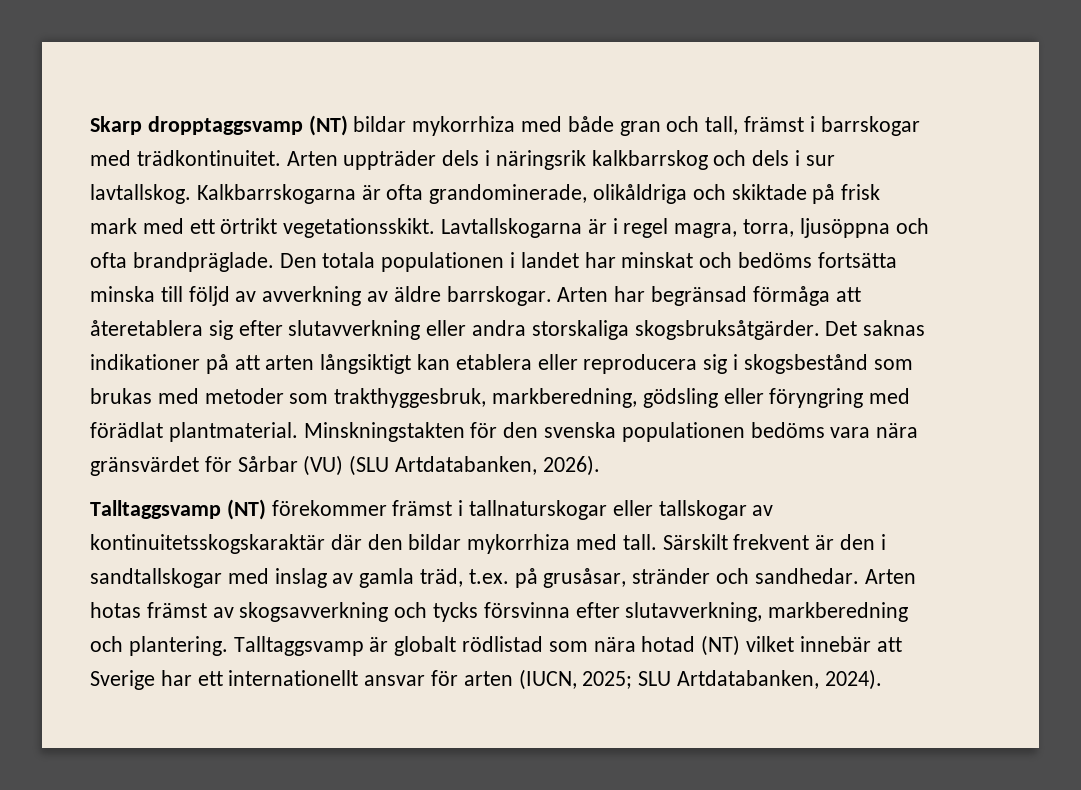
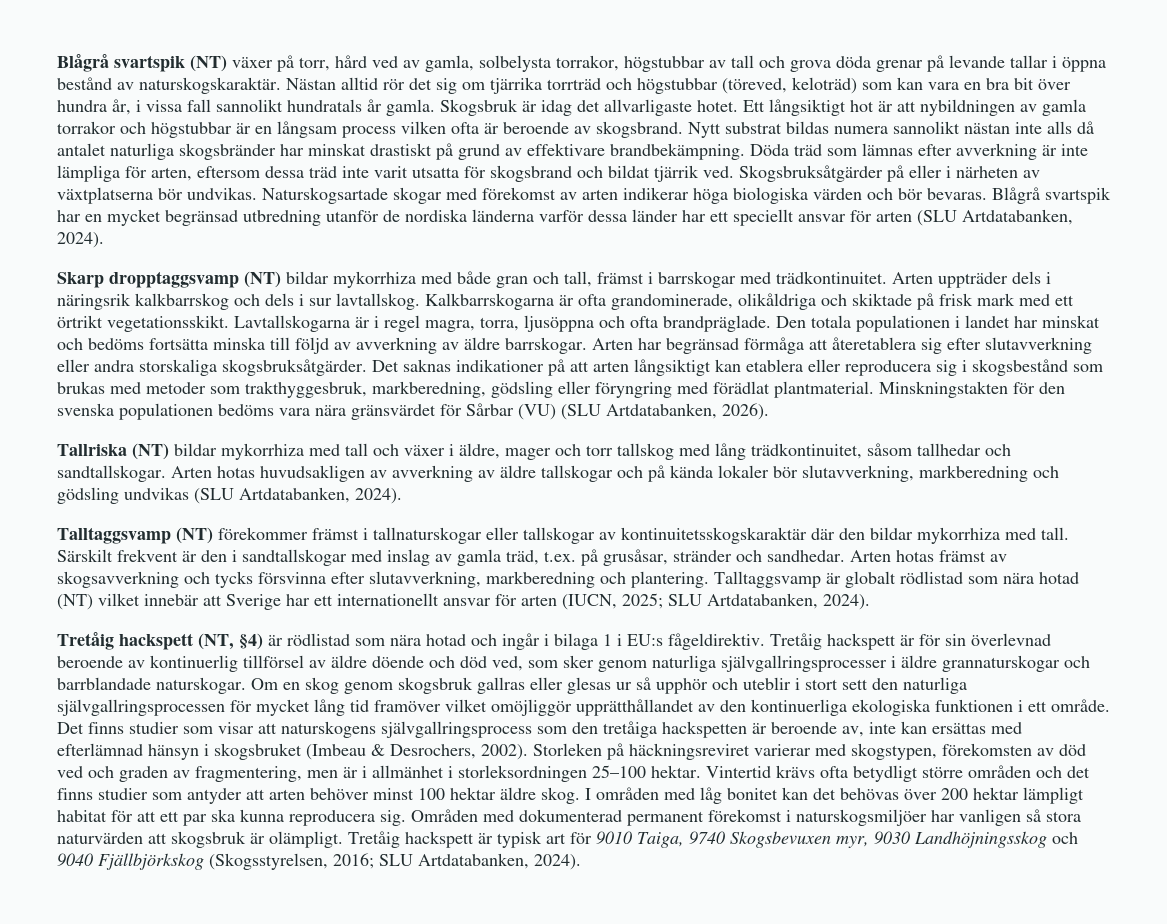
+ Blågrå svartspik (NT) växer på torr, hård ved av gamla, solbelysta torrakor, högstubbar av tall och grova döda grenar på levande tallar i öppna bestånd av naturskogskaraktär. Nästan alltid rör det sig om tjärrika torrträd och högstubbar (töreved, keloträd) som kan vara en bra bit över hundra år, i vissa fall sannolikt hundratals år gamla. Skogsbruk är idag det allvarligaste hotet. Ett långsiktigt hot är att nybildningen av gamla torrakor och högstubbar är en långsam process vilken ofta är beroende av skogsbrand. Nytt substrat bildas numera sannolikt nästan inte alls då antalet naturliga skogsbränder har minskat drastiskt på grund av effektivare brandbekämpning. Döda träd som lämnas efter avverkning är inte lämpliga för arten, eftersom dessa träd inte varit utsatta för skogsbrand och bildat tjärrik ved. Skogsbruksåtgärder på eller i närheten av växtplatserna bör undvikas. Naturskogsartade skogar med förekomst av arten indikerar höga biologiska värden och bör bevaras. Blågrå svartspik har en mycket begränsad utbredning utanför de nordiska länderna varför dessa länder har ett speciellt ansvar för arten (SLU Artdatabanken, 2024).
+ Tallriska (NT) bildar mykorrhiza med tall och växer i äldre, mager och torr tallskog med lång trädkontinuitet, såsom tallhedar och sandtallskogar. Arten hotas huvudsakligen av avverkning av äldre tallskogar och på kända lokaler bör slutavverkning, markberedning och gödsling undvikas (SLU Artdatabanken, 2024).
+ Tretåig hackspett (NT, §4) är rödlistad som nära hotad och ingår i bilaga 1 i EU:s fågeldirektiv. Tretåig hackspett är för sin överlevnad beroende av kontinuerlig tillförsel av äldre döende och död ved, som sker genom naturliga självgallringsprocesser i äldre grannaturskogar och barrblandade naturskogar. Om en skog genom skogsbruk gallras eller glesas ur så upphör och uteblir i stort sett den naturliga självgallringsprocessen för mycket lång tid framöver vilket omöjliggör upprätthållandet av den kontinuerliga ekologiska funktionen i ett område. Det finns studier som visar att naturskogens självgallringsprocess som den tretåiga hackspetten är beroende av, inte kan ersättas med efterlämnad hänsyn i skogsbruket (Imbeau & Desrochers, 2002). Storleken på häckningsreviret varierar med skogstypen, förekomsten av död ved och graden av fragmentering, men är i allmänhet i storleksordningen 25–100 hektar. Vintertid krävs ofta betydligt större områden och det finns studier som antyder att arten behöver minst 100 hektar äldre skog. I områden med låg bonitet kan det behövas över 200 hektar lämpligt habitat för att ett par ska kunna reproducera sig. Områden med dokumenterad permanent förekomst i naturskogsmiljöer har vanligen så stora naturvärden att skogsbruk är olämpligt. Tretåig hackspett är typisk art för 9010 Taiga, 9740 Skogsbevuxen myr, 9030 Landhöjningsskog och 9040 Fjällbjörkskog (Skogsstyrelsen, 2016; SLU Artdatabanken, 2024).

